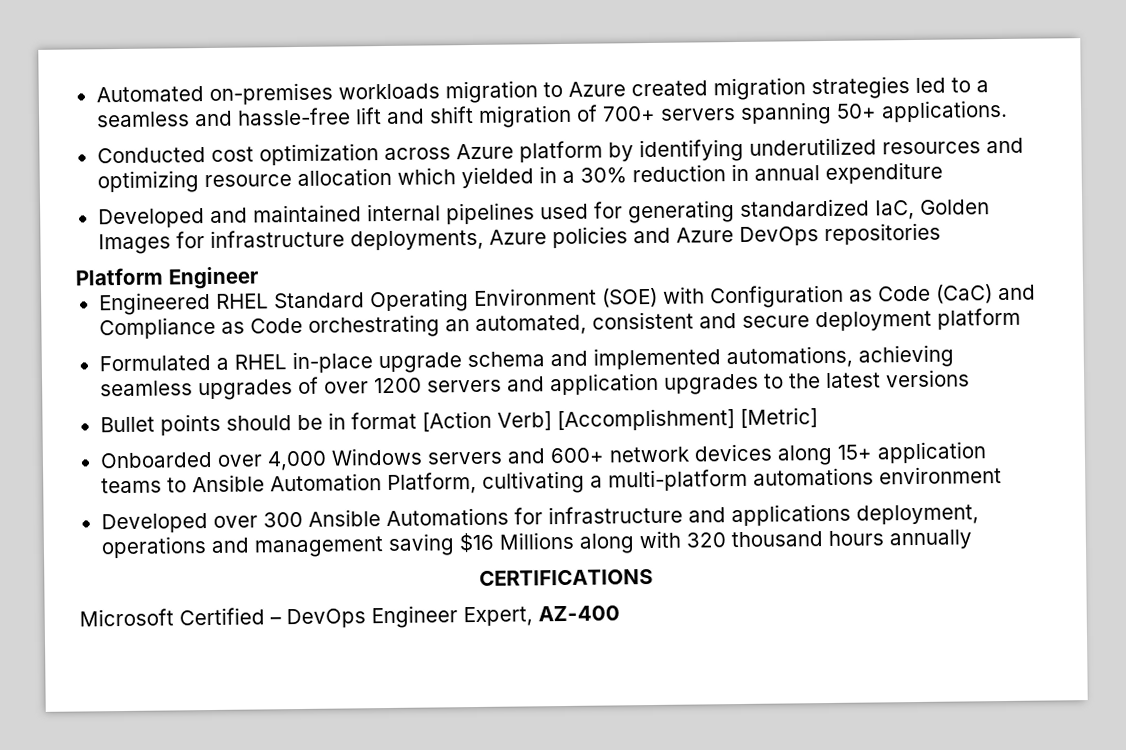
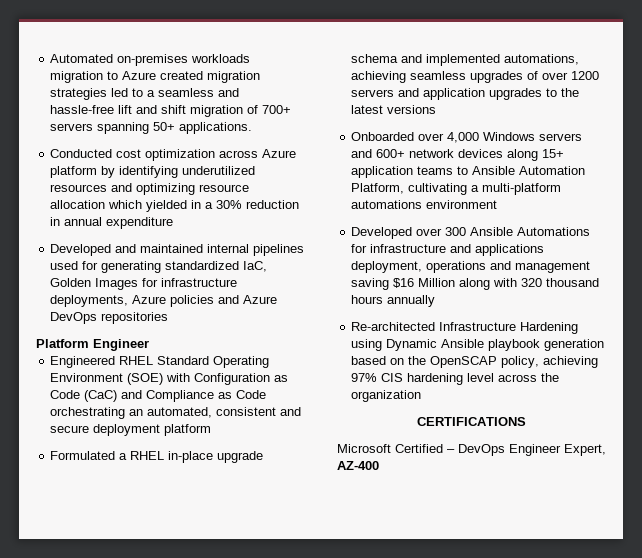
- Bullet points should be in format [Action Verb] [Accomplishment] [Metric]
- Developed over 300 Ansible Automations for infrastructure and applications deployment, operations and management saving $16 Millions along with 320 thousand hours annually
+ Developed over 300 Ansible Automations for infrastructure and applications deployment, operations and management saving $16 Million along with 320 thousand hours annually
+ Re-architected Infrastructure Hardening using Dynamic Ansible playbook generation based on the OpenSCAP policy, achieving 97% CIS hardening level across the organization

